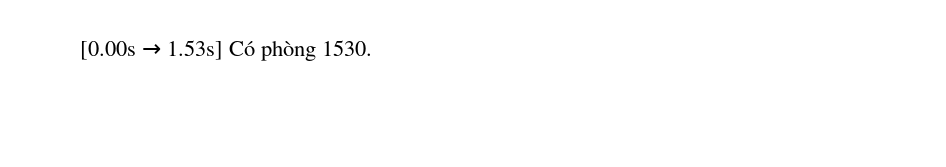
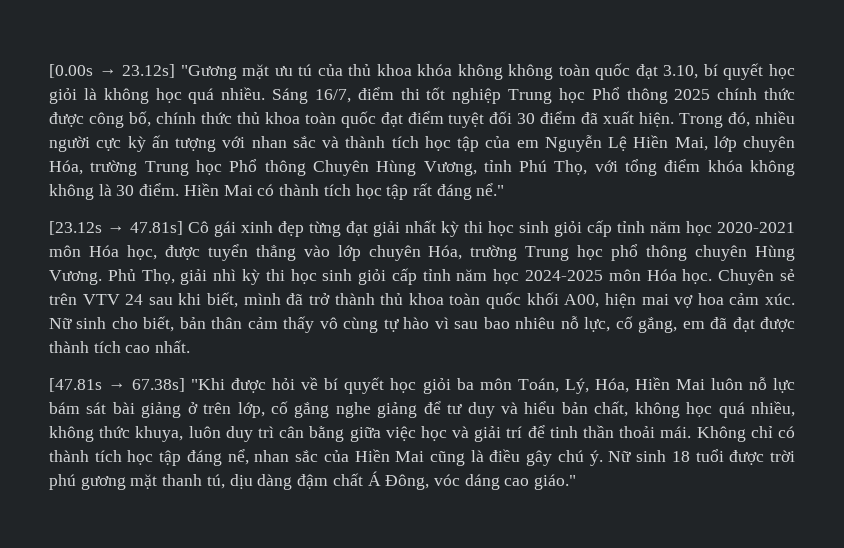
- [0.00s → 1.53s] Có phòng 1530.
+ [0.00s → 23.12s] "Gương mặt ưu tú của thủ khoa khóa không không toàn quốc đạt 3.10, bí quyết học giỏi là không học quá nhiều. Sáng 16/7, điểm thi tốt nghiệp Trung học Phổ thông 2025 chính thức được công bố, chính thức thủ khoa toàn quốc đạt điểm tuyệt đối 30 điểm đã xuất hiện. Trong đó, nhiều người cực kỳ ấn tượng với nhan sắc và thành tích học tập của em Nguyễn Lệ Hiền Mai, lớp chuyên Hóa, trường Trung học Phổ thông Chuyên Hùng Vương, tỉnh Phú Thọ, với tổng điểm khóa không không là 30 điểm. Hiền Mai có thành tích học tập rất đáng nể."
+ [23.12s → 47.81s] Cô gái xinh đẹp từng đạt giải nhất kỳ thi học sinh giỏi cấp tỉnh năm học 2020-2021 môn Hóa học, được tuyển thẳng vào lớp chuyên Hóa, trường Trung học phổ thông chuyên Hùng Vương. Phủ Thọ, giải nhì kỳ thi học sinh giỏi cấp tỉnh năm học 2024-2025 môn Hóa học. Chuyên sẻ trên VTV 24 sau khi biết, mình đã trở thành thủ khoa toàn quốc khối A00, hiện mai vợ hoa cảm xúc. Nữ sinh cho biết, bản thân cảm thấy vô cùng tự hào vì sau bao nhiêu nỗ lực, cố gắng, em đã đạt được thành tích cao nhất.
+ [47.81s → 67.38s] "Khi được hỏi về bí quyết học giỏi ba môn Toán, Lý, Hóa, Hiền Mai luôn nỗ lực bám sát bài giảng ở trên lớp, cố gắng nghe giảng để tư duy và hiểu bản chất, không học quá nhiều, không thức khuya, luôn duy trì cân bằng giữa việc học và giải trí để tinh thần thoải mái. Không chỉ có thành tích học tập đáng nể, nhan sắc của Hiền Mai cũng là điều gây chú ý. Nữ sinh 18 tuổi được trời phú gương mặt thanh tú, dịu dàng đậm chất Á Đông, vóc dáng cao giáo."

